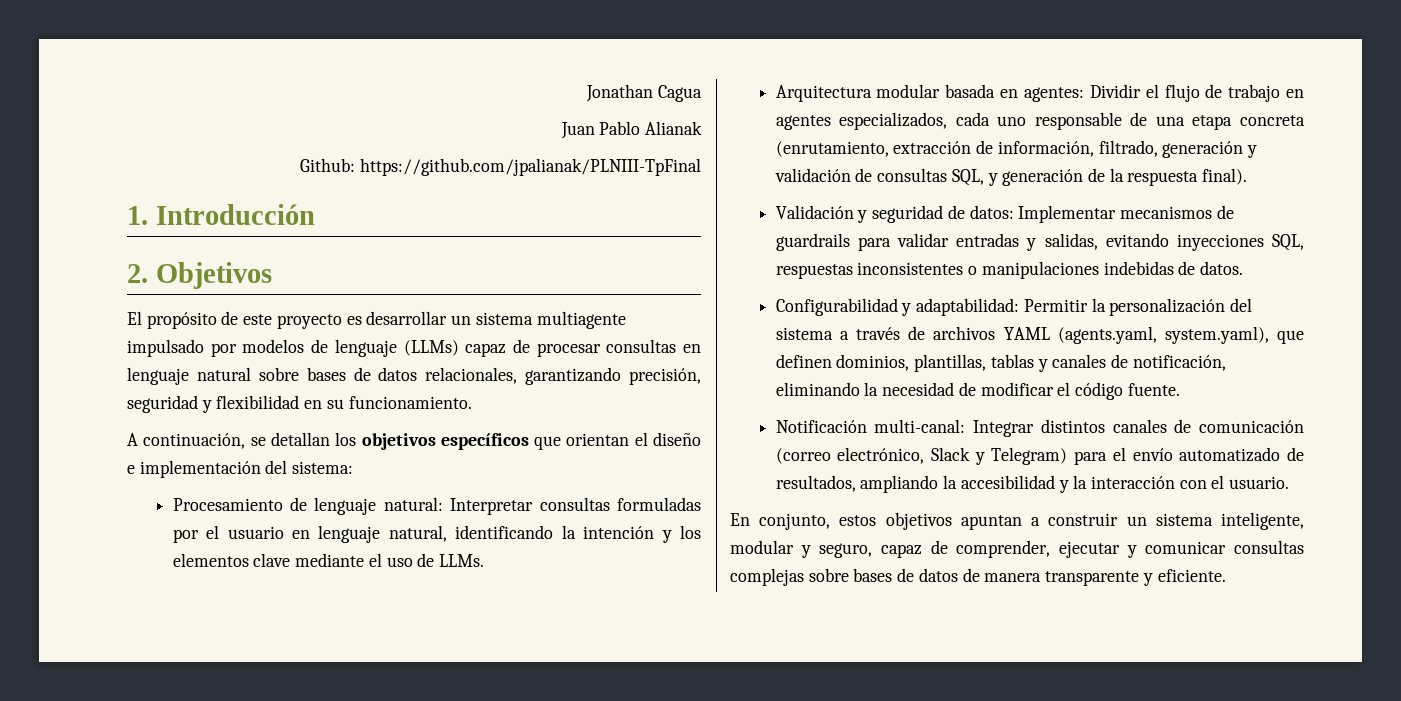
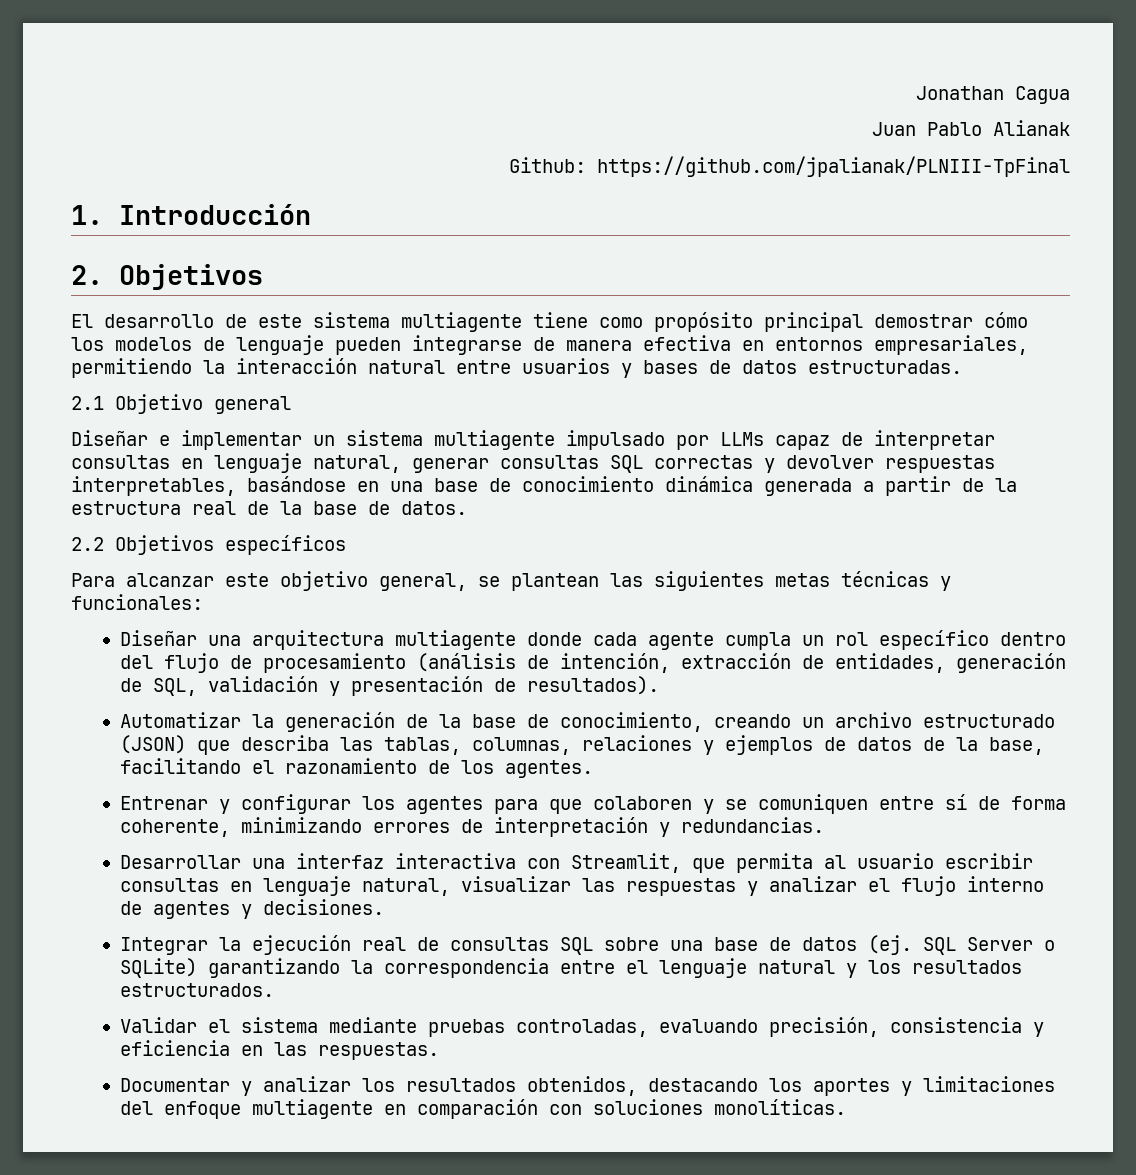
- El propósito de este proyecto es desarrollar un sistema multiagente impulsado por modelos de lenguaje (LLMs) capaz de procesar consultas en lenguaje natural sobre bases de datos relacionales, garantizando precisión, seguridad y flexibilidad en su funcionamiento.
- A continuación, se detallan los objetivos específicos que orientan el diseño e implementación del sistema:
- Procesamiento de lenguaje natural: Interpretar consultas formuladas por el usuario en lenguaje natural, identificando la intención y los elementos clave mediante el uso de LLMs.
- Arquitectura modular basada en agentes: Dividir el flujo de trabajo en agentes especializados, cada uno responsable de una etapa concreta (enrutamiento, extracción de información, filtrado, generación y validación de consultas SQL, y generación de la respuesta final).
- Validación y seguridad de datos: Implementar mecanismos de guardrails para validar entradas y salidas, evitando inyecciones SQL, respuestas inconsistentes o manipulaciones indebidas de datos.
- Configurabilidad y adaptabilidad: Permitir la personalización del sistema a través de archivos YAML (agents.yaml, system.yaml), que definen dominios, plantillas, tablas y canales de notificación, eliminando la necesidad de modificar el código fuente.
- Notificación multi-canal: Integrar distintos canales de comunicación (correo electrónico, Slack y Telegram) para el envío automatizado de resultados, ampliando la accesibilidad y la interacción con el usuario.
- En conjunto, estos objetivos apuntan a construir un sistema inteligente, modular y seguro, capaz de comprender, ejecutar y comunicar consultas complejas sobre bases de datos de manera transparente y eficiente.
+ El desarrollo de este sistema multiagente tiene como propósito principal demostrar cómo los modelos de lenguaje pueden integrarse de manera efectiva en entornos empresariales, permitiendo la interacción natural entre usuarios y bases de datos estructuradas.
+ 2.1 Objetivo general
+ Diseñar e implementar un sistema multiagente impulsado por LLMs capaz de interpretar consultas en lenguaje natural, generar consultas SQL correctas y devolver respuestas interpretables, basándose en una base de conocimiento dinámica generada a partir de la estructura real de la base de datos.
+ 2.2 Objetivos específicos
+ Para alcanzar este objetivo general, se plantean las siguientes metas técnicas y funcionales:
+ Diseñar una arquitectura multiagente donde cada agente cumpla un rol específico dentro del flujo de procesamiento (análisis de intención, extracción de entidades, generación de SQL, validación y presentación de resultados).
+ Automatizar la generación de la base de conocimiento, creando un archivo estructurado (JSON) que describa las tablas, columnas, relaciones y ejemplos de datos de la base, facilitando el razonamiento de los agentes.
+ Entrenar y configurar los agentes para que colaboren y se comuniquen entre sí de forma coherente, minimizando errores de interpretación y redundancias.
+ Desarrollar una interfaz interactiva con Streamlit, que permita al usuario escribir consultas en lenguaje natural, visualizar las respuestas y analizar el flujo interno de agentes y decisiones.
+ Integrar la ejecución real de consultas SQL sobre una base de datos (ej. SQL Server o SQLite) garantizando la correspondencia entre el lenguaje natural y los resultados estructurados.
+ Validar el sistema mediante pruebas controladas, evaluando precisión, consistencia y eficiencia en las respuestas.
+ Documentar y analizar los resultados obtenidos, destacando los aportes y limitaciones del enfoque multiagente en comparación con soluciones monolíticas.

